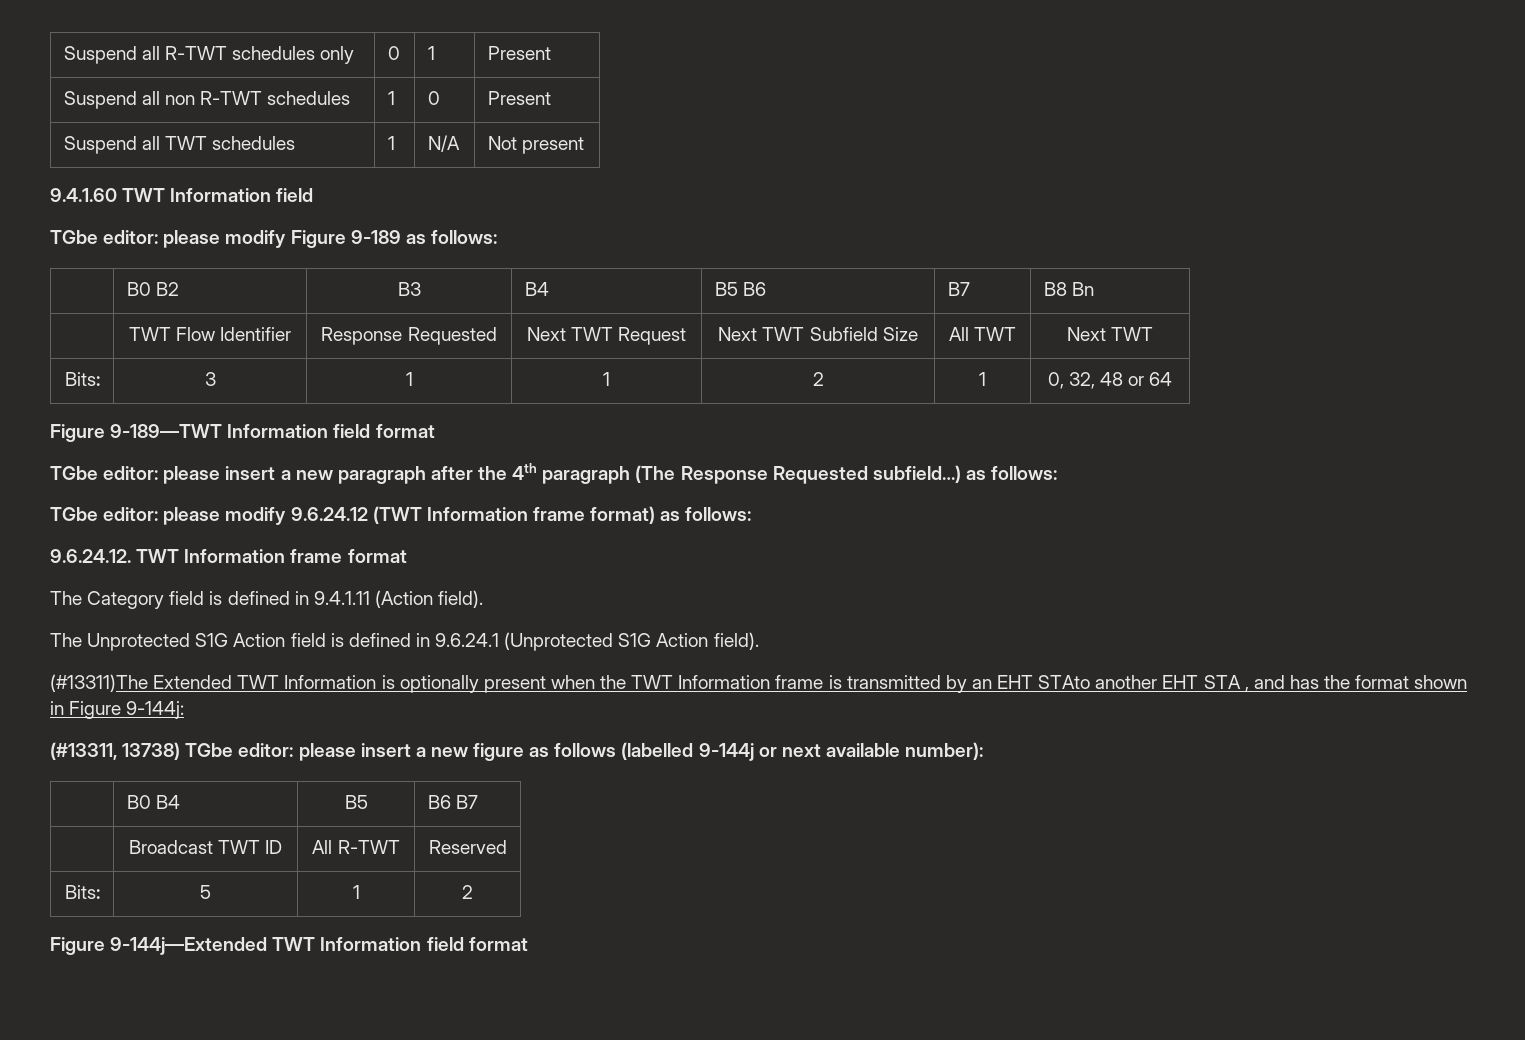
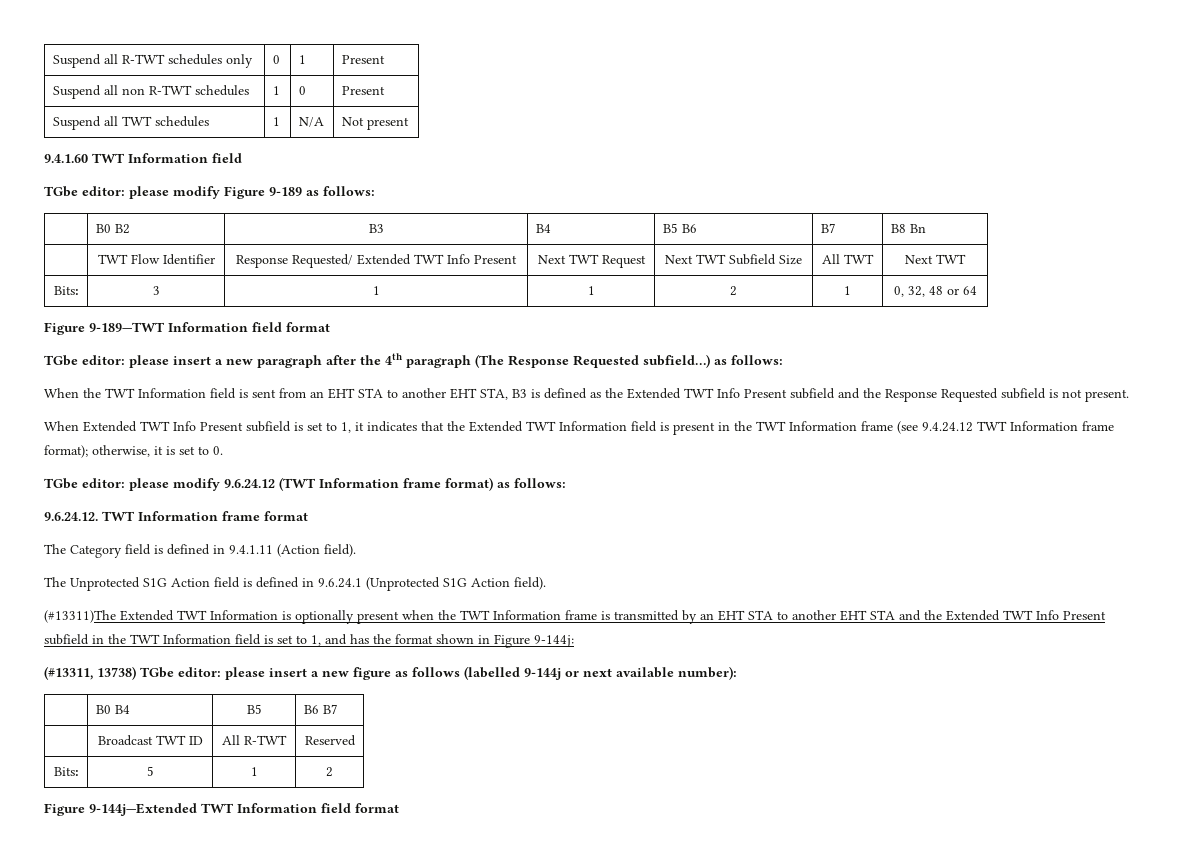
- | TWT Flow Identifier | Response Requested | Next TWT Request | Next TWT Subfield Size | All TWT | Next TWT
+ | TWT Flow Identifier | Response Requested/ Extended TWT Info Present | Next TWT Request | Next TWT Subfield Size | All TWT | Next TWT
+ When the TWT Information field is sent from an EHT STA to another EHT STA, B3 is defined as the Extended TWT Info Present subfield and the Response Requested subfield is not present.
+ When Extended TWT Info Present subfield is set to 1, it indicates that the Extended TWT Information field is present in the TWT Information frame (see 9.4.24.12 TWT Information frame format); otherwise, it is set to 0.
- (#13311)The Extended TWT Information is optionally present when the TWT Information frame is transmitted by an EHT STAto another EHT STA , and has the format shown in Figure 9-144j:
+ (#13311)The Extended TWT Information is optionally present when the TWT Information frame is transmitted by an EHT STA to another EHT STA and the Extended TWT Info Present subfield in the TWT Information field is set to 1, and has the format shown in Figure 9-144j:

